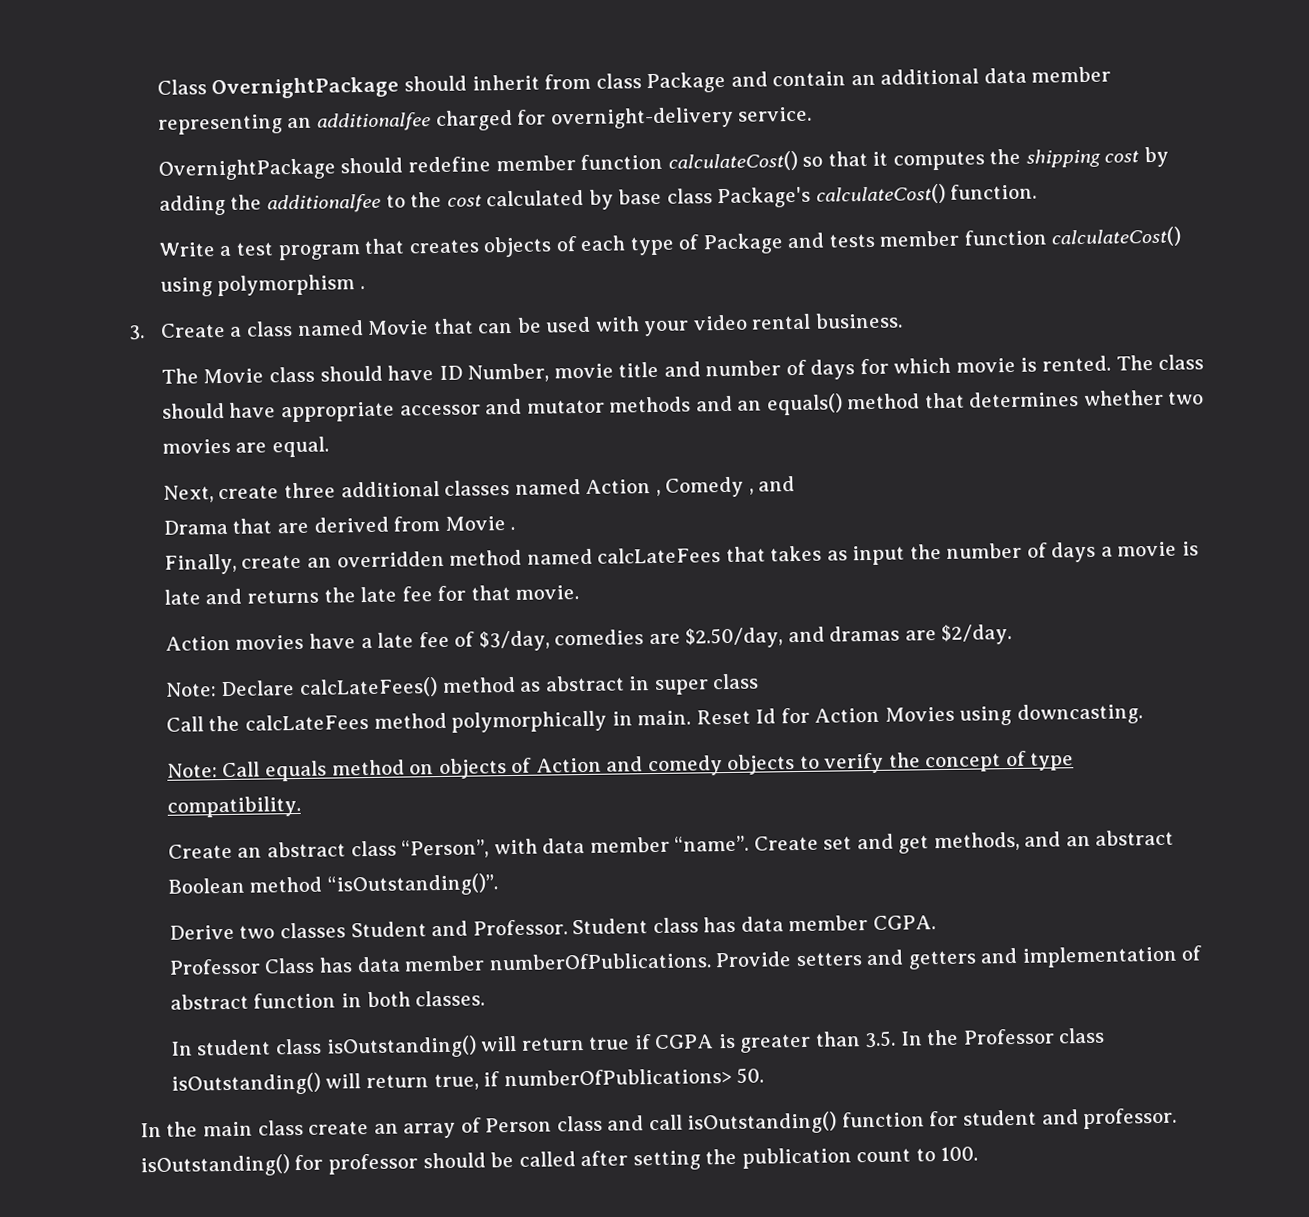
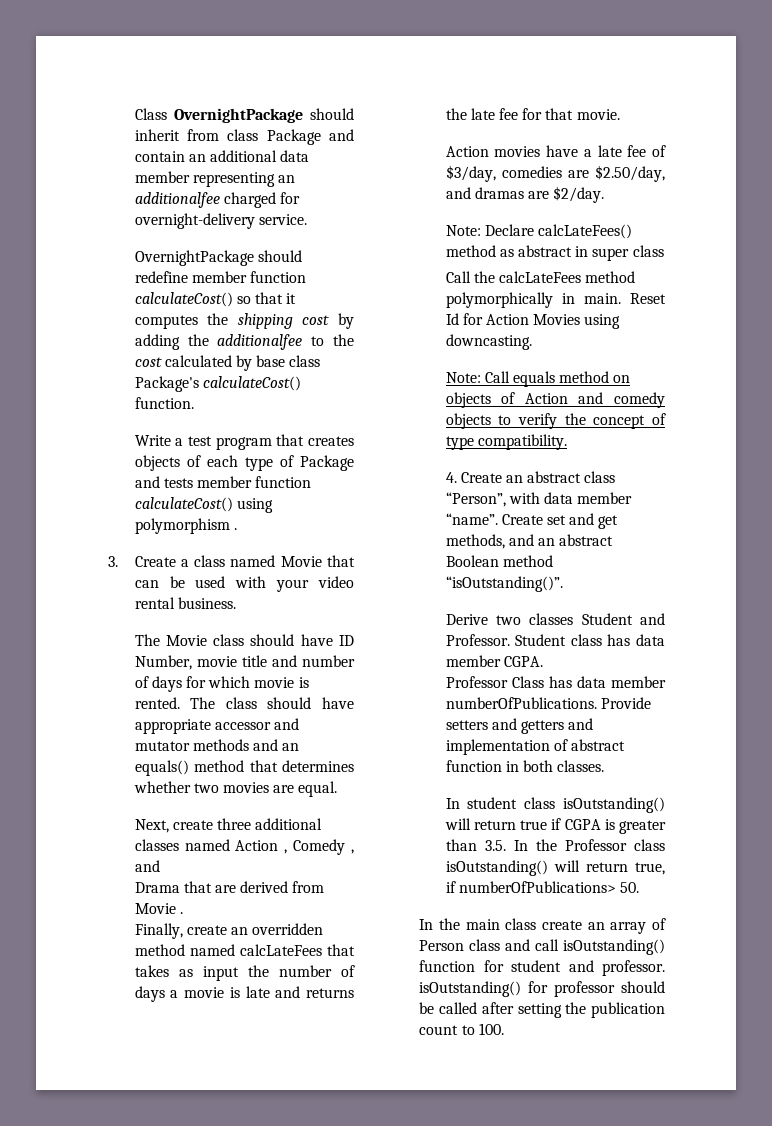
- Create an abstract class “Person”, with data member “name”.
+ 4. Create an abstract class “Person”, with data member “name”.

